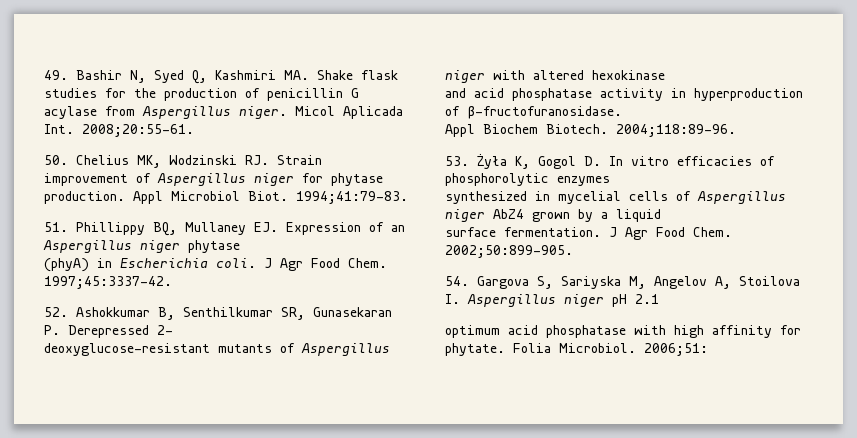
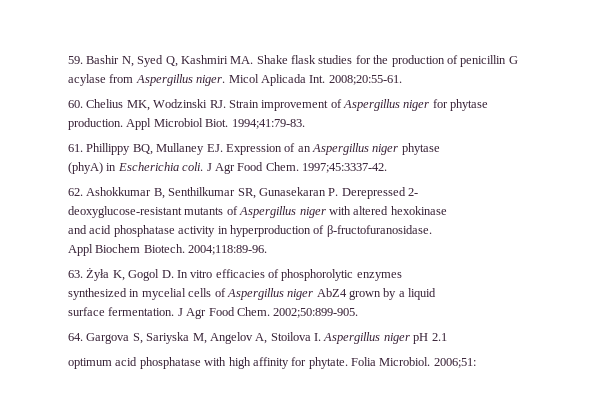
- 49. Bashir N, Syed Q, Kashmiri MA. Shake flask studies for the production of penicillin G acylase from Aspergillus niger.
+ 59. Bashir N, Syed Q, Kashmiri MA. Shake flask studies for the production of penicillin G acylase from Aspergillus niger.
- 50. Chelius MK, Wodzinski RJ. Strain improvement of Aspergillus niger for phytase production.
+ 60. Chelius MK, Wodzinski RJ. Strain improvement of Aspergillus niger for phytase production.
- 51. Phillippy BQ, Mullaney EJ. Expression of an Aspergillus niger phytase
+ 61. Phillippy BQ, Mullaney EJ. Expression of an Aspergillus niger phytase
- 52. Ashokkumar B, Senthilkumar SR, Gunasekaran P. Derepressed 2-
+ 62. Ashokkumar B, Senthilkumar SR, Gunasekaran P. Derepressed 2-
- 53. Żyła K, Gogol D. In vitro efficacies of phosphorolytic enzymes
+ 63. Żyła K, Gogol D. In vitro efficacies of phosphorolytic enzymes
- 54. Gargova S, Sariyska M, Angelov A, Stoilova I. Aspergillus niger pH 2.1
+ 64. Gargova S, Sariyska M, Angelov A, Stoilova I. Aspergillus niger pH 2.1

